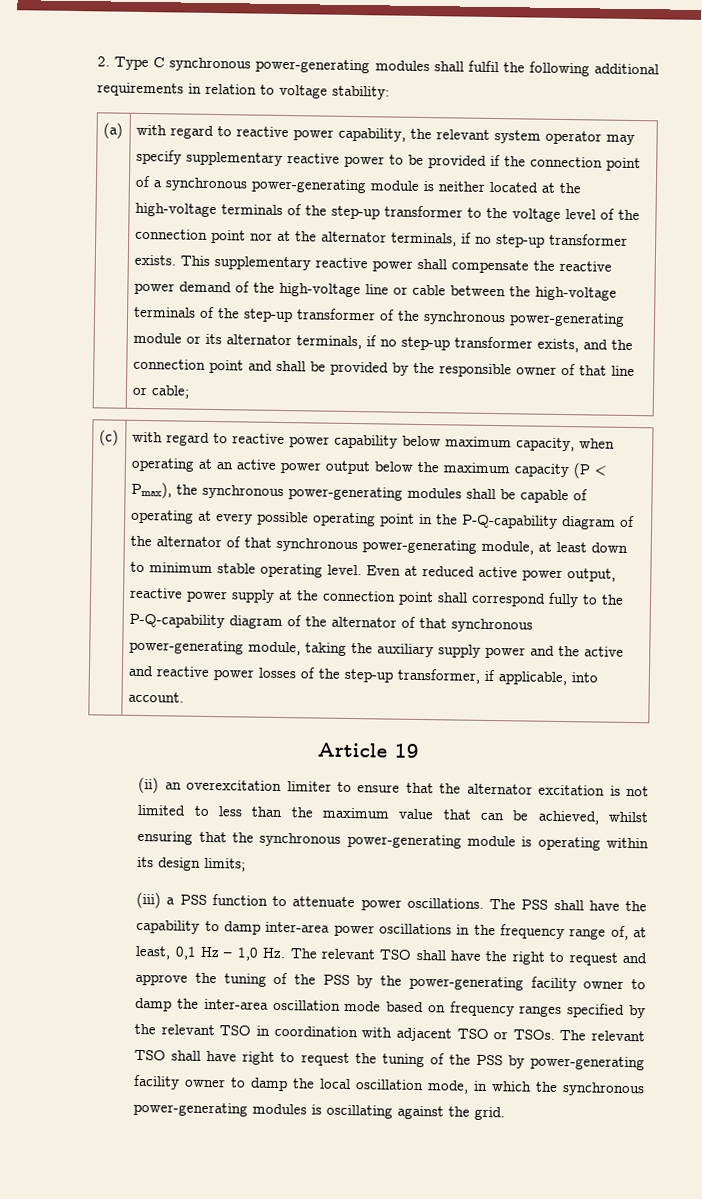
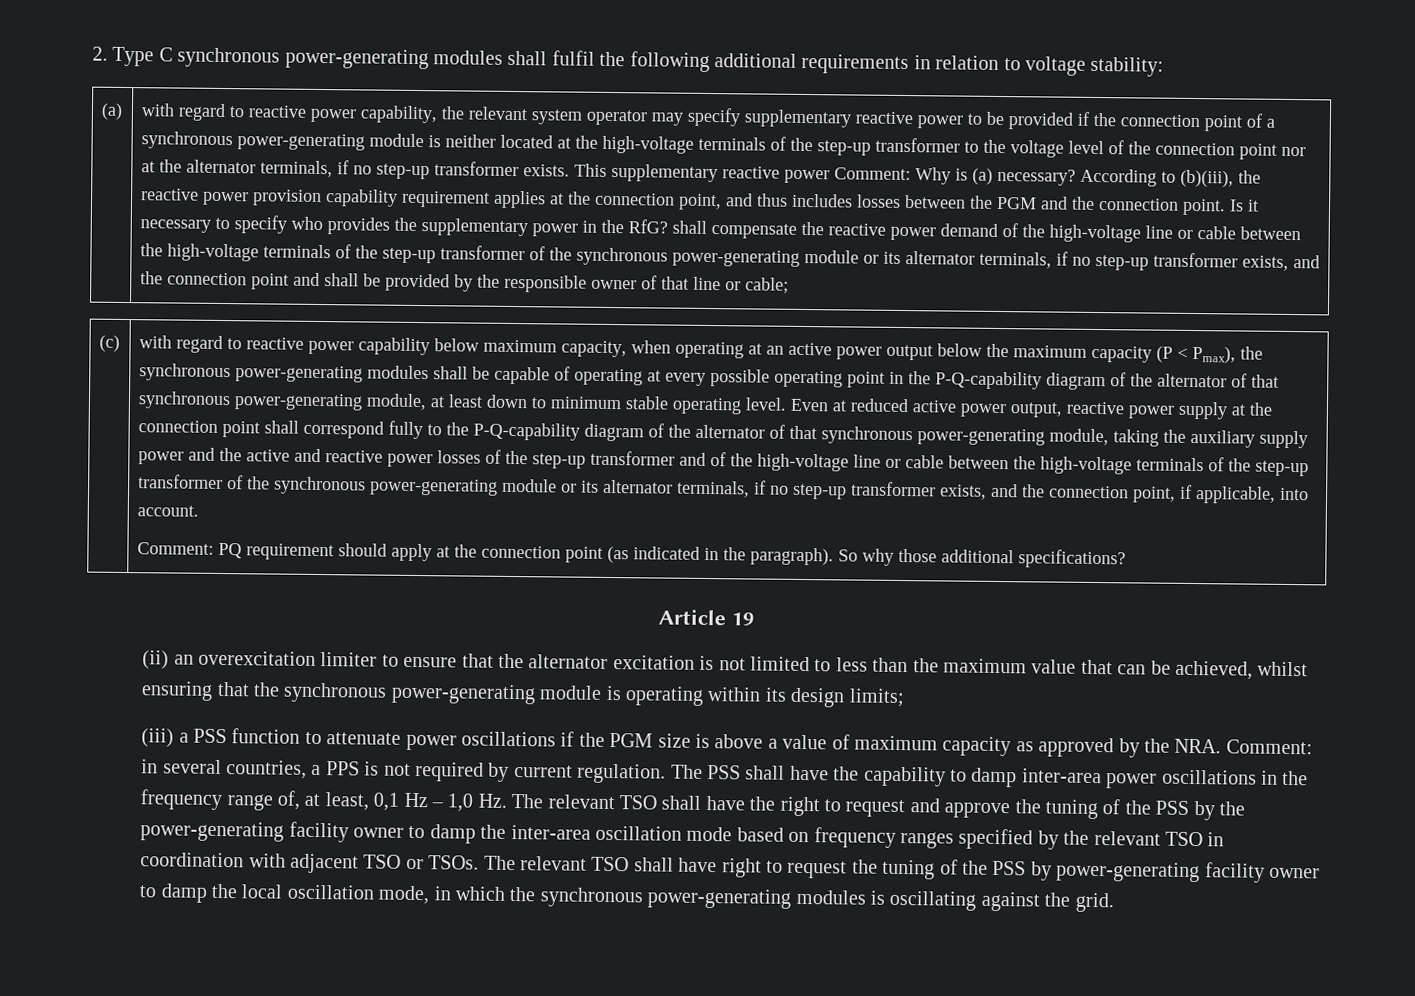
- This supplementary reactive power shall compensate the reactive power demand of the high-voltage line or cable between the high-voltage terminals of the step-up transformer of the synchronous power-generating module or its alternator terminals, if no step-up transformer exists, and the connection point and shall be provided by the responsible owner of that line or cable;
+ This supplementary reactive power Comment: Why is (a) necessary? According to (b)(iii), the reactive power provision capability requirement applies at the connection point, and thus includes losses between the PGM and the connection point. Is it necessary to specify who provides the supplementary power in the RfG? shall compensate the reactive power demand of the high-voltage line or cable between the high-voltage terminals of the step-up transformer of the synchronous power-generating module or its alternator terminals, if no step-up transformer exists, and the connection point and shall be provided by the responsible owner of that line or cable;
- Even at reduced active power output, reactive power supply at the connection point shall correspond fully to the P-Q-capability diagram of the alternator of that synchronous power-generating module, taking the auxiliary supply power and the active and reactive power losses of the step-up transformer, if applicable, into account.
+ Even at reduced active power output, reactive power supply at the connection point shall correspond fully to the P-Q-capability diagram of the alternator of that synchronous power-generating module, taking the auxiliary supply power and the active and reactive power losses of the step-up transformer and of the high-voltage line or cable between the high-voltage terminals of the step-up transformer of the synchronous power-generating module or its alternator terminals, if no step-up transformer exists, and the connection point, if applicable, into account.
+ Comment: PQ requirement should apply at the connection point (as indicated in the paragraph). So why those additional specifications?
- (iii) a PSS function to attenuate power oscillations.
+ (iii) a PSS function to attenuate power oscillations if the PGM size is above a value of maximum capacity as approved by the NRA. Comment: in several countries, a PPS is not required by current regulation.

